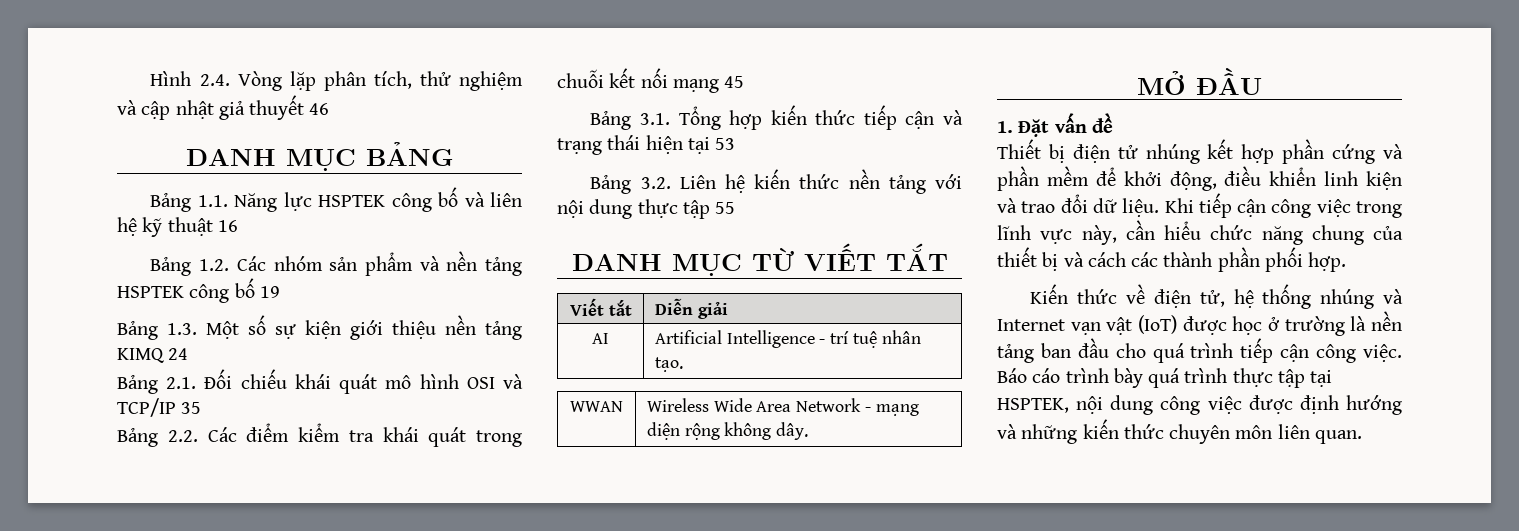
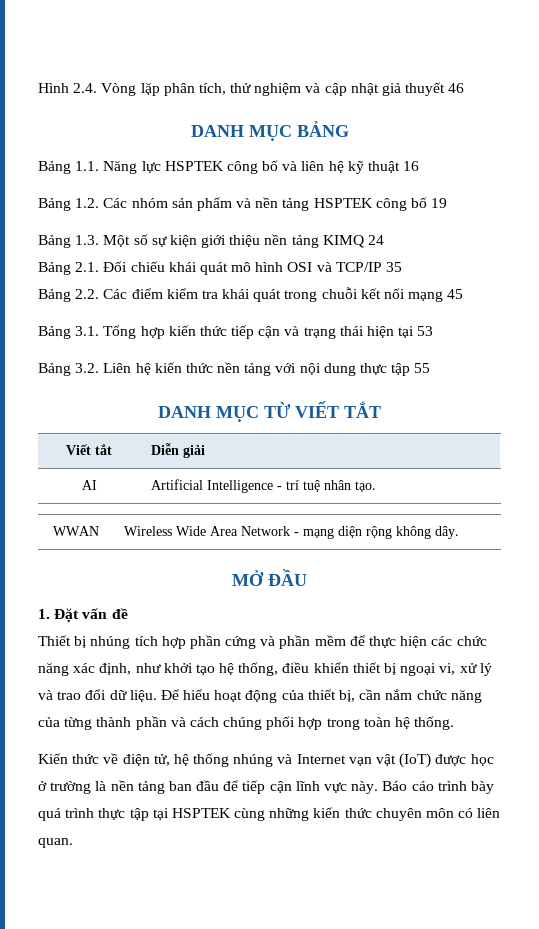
- Thiết bị điện tử nhúng kết hợp phần cứng và phần mềm để khởi động, điều khiển linh kiện và trao đổi dữ liệu.
+ Thiết bị nhúng tích hợp phần cứng và phần mềm để thực hiện các chức năng xác định, như khởi tạo hệ thống, điều khiển thiết bị ngoại vi, xử lý và trao đổi dữ liệu.
- Khi tiếp cận công việc trong lĩnh vực này, cần hiểu chức năng chung của thiết bị và cách các thành phần phối hợp.
+ Để hiểu hoạt động của thiết bị, cần nắm chức năng của từng thành phần và cách chúng phối hợp trong toàn hệ thống.
- Kiến thức về điện tử, hệ thống nhúng và Internet vạn vật (IoT) được học ở trường là nền tảng ban đầu cho quá trình tiếp cận công việc.
+ Kiến thức về điện tử, hệ thống nhúng và Internet vạn vật (IoT) được học ở trường là nền tảng ban đầu để tiếp cận lĩnh vực này.
- Báo cáo trình bày quá trình thực tập tại HSPTEK, nội dung công việc được định hướng và những kiến thức chuyên môn liên quan.
+ Báo cáo trình bày quá trình thực tập tại HSPTEK cùng những kiến thức chuyên môn có liên quan.

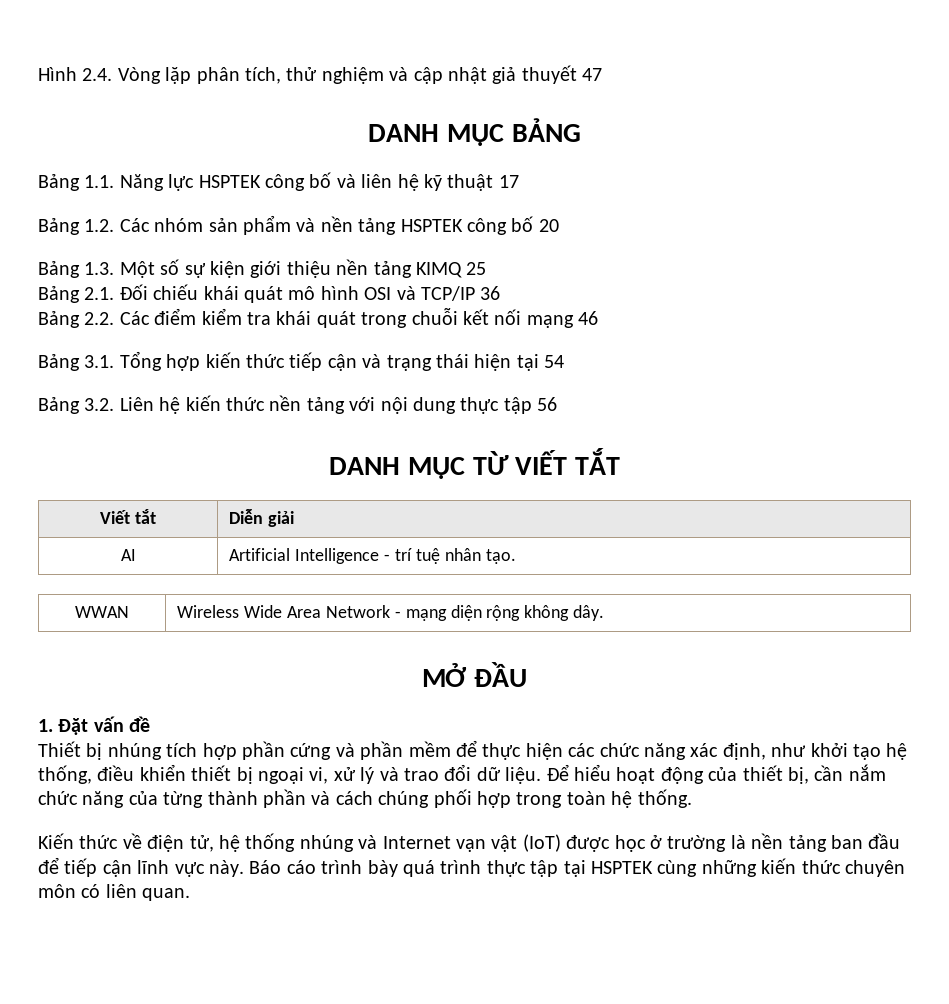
- Hình 2.4. Vòng lặp phân tích, thử nghiệm và cập nhật giả thuyết 46
+ Hình 2.4. Vòng lặp phân tích, thử nghiệm và cập nhật giả thuyết 47
- Bảng 1.1. Năng lực HSPTEK công bố và liên hệ kỹ thuật 16
+ Bảng 1.1. Năng lực HSPTEK công bố và liên hệ kỹ thuật 17
- Bảng 1.2. Các nhóm sản phẩm và nền tảng HSPTEK công bố 19
+ Bảng 1.2. Các nhóm sản phẩm và nền tảng HSPTEK công bố 20
- Bảng 1.3. Một số sự kiện giới thiệu nền tảng KIMQ 24
+ Bảng 1.3. Một số sự kiện giới thiệu nền tảng KIMQ 25
- Bảng 2.1. Đối chiếu khái quát mô hình OSI và TCP/IP 35
+ Bảng 2.1. Đối chiếu khái quát mô hình OSI và TCP/IP 36
- Bảng 2.2. Các điểm kiểm tra khái quát trong chuỗi kết nối mạng 45
+ Bảng 2.2. Các điểm kiểm tra khái quát trong chuỗi kết nối mạng 46
- Bảng 3.1. Tổng hợp kiến thức tiếp cận và trạng thái hiện tại 53
+ Bảng 3.1. Tổng hợp kiến thức tiếp cận và trạng thái hiện tại 54
- Bảng 3.2. Liên hệ kiến thức nền tảng với nội dung thực tập 55
+ Bảng 3.2. Liên hệ kiến thức nền tảng với nội dung thực tập 56

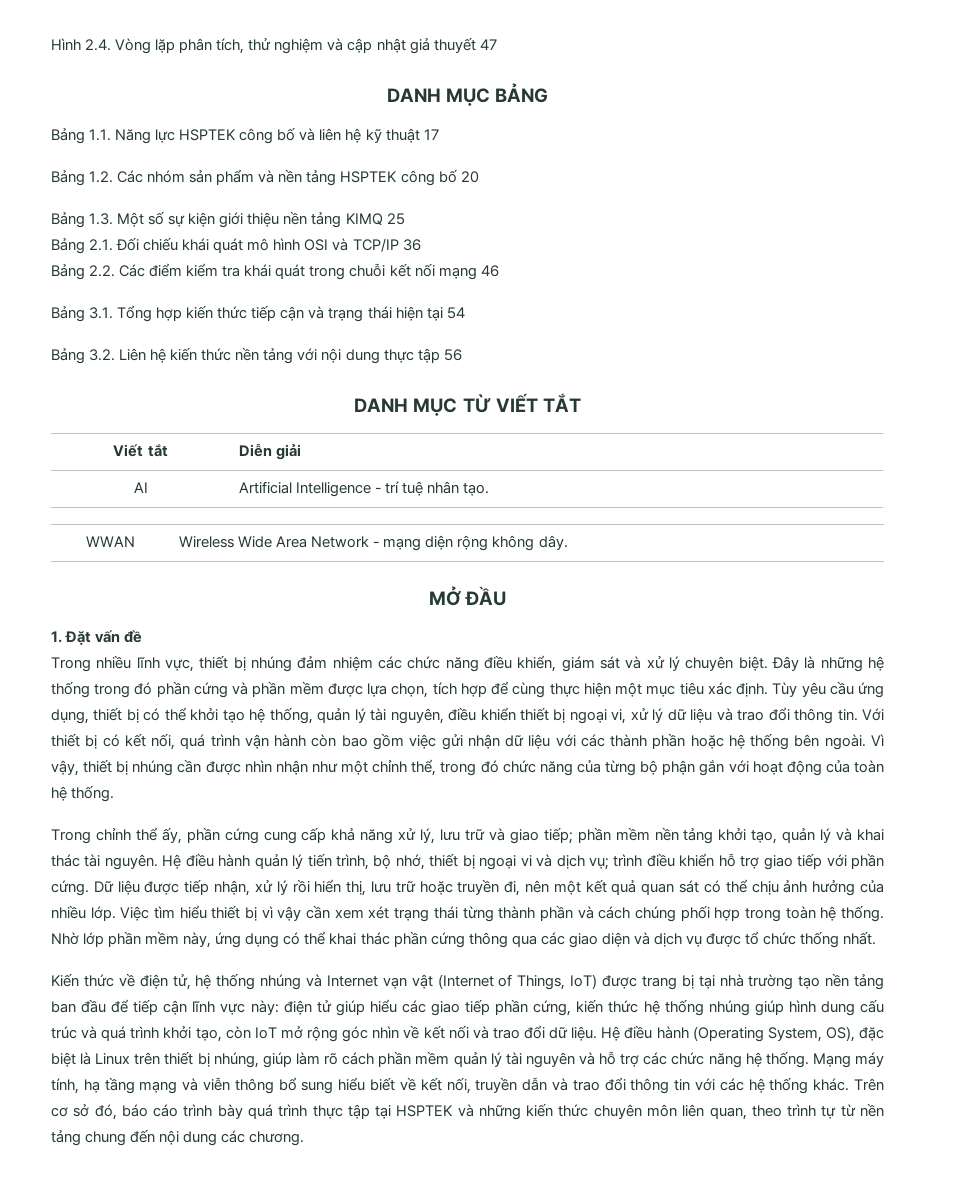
- Thiết bị nhúng tích hợp phần cứng và phần mềm để thực hiện các chức năng xác định, như khởi tạo hệ thống, điều khiển thiết bị ngoại vi, xử lý và trao đổi dữ liệu. Để hiểu hoạt động của thiết bị, cần nắm chức năng của từng thành phần và cách chúng phối hợp trong toàn hệ thống.
+ Trong nhiều lĩnh vực, thiết bị nhúng đảm nhiệm các chức năng điều khiển, giám sát và xử lý chuyên biệt. Đây là những hệ thống trong đó phần cứng và phần mềm được lựa chọn, tích hợp để cùng thực hiện một mục tiêu xác định. Tùy yêu cầu ứng dụng, thiết bị có thể khởi tạo hệ thống, quản lý tài nguyên, điều khiển thiết bị ngoại vi, xử lý dữ liệu và trao đổi thông tin. Với thiết bị có kết nối, quá trình vận hành còn bao gồm việc gửi nhận dữ liệu với các thành phần hoặc hệ thống bên ngoài. Vì vậy, thiết bị nhúng cần được nhìn nhận như một chỉnh thể, trong đó chức năng của từng bộ phận gắn với hoạt động của toàn hệ thống.
+ Trong chỉnh thể ấy, phần cứng cung cấp khả năng xử lý, lưu trữ và giao tiếp; phần mềm nền tảng khởi tạo, quản lý và khai thác tài nguyên. Hệ điều hành quản lý tiến trình, bộ nhớ, thiết bị ngoại vi và dịch vụ; trình điều khiển hỗ trợ giao tiếp với phần cứng. Dữ liệu được tiếp nhận, xử lý rồi hiển thị, lưu trữ hoặc truyền đi, nên một kết quả quan sát có thể chịu ảnh hưởng của nhiều lớp. Việc tìm hiểu thiết bị vì vậy cần xem xét trạng thái từng thành phần và cách chúng phối hợp trong toàn hệ thống. Nhờ lớp phần mềm này, ứng dụng có thể khai thác phần cứng thông qua các giao diện và dịch vụ được tổ chức thống nhất.
- Kiến thức về điện tử, hệ thống nhúng và Internet vạn vật (IoT) được học ở trường là nền tảng ban đầu để tiếp cận lĩnh vực này. Báo cáo trình bày quá trình thực tập tại HSPTEK cùng những kiến thức chuyên môn có liên quan.
+ Kiến thức về điện tử, hệ thống nhúng và Internet vạn vật (Internet of Things, IoT) được trang bị tại nhà trường tạo nền tảng ban đầu để tiếp cận lĩnh vực này: điện tử giúp hiểu các giao tiếp phần cứng, kiến thức hệ thống nhúng giúp hình dung cấu trúc và quá trình khởi tạo, còn IoT mở rộng góc nhìn về kết nối và trao đổi dữ liệu. Hệ điều hành (Operating System, OS), đặc biệt là Linux trên thiết bị nhúng, giúp làm rõ cách phần mềm quản lý tài nguyên và hỗ trợ các chức năng hệ thống. Mạng máy tính, hạ tầng mạng và viễn thông bổ sung hiểu biết về kết nối, truyền dẫn và trao đổi thông tin với các hệ thống khác. Trên cơ sở đó, báo cáo trình bày quá trình thực tập tại HSPTEK và những kiến thức chuyên môn liên quan, theo trình tự từ nền tảng chung đến nội dung các chương.

